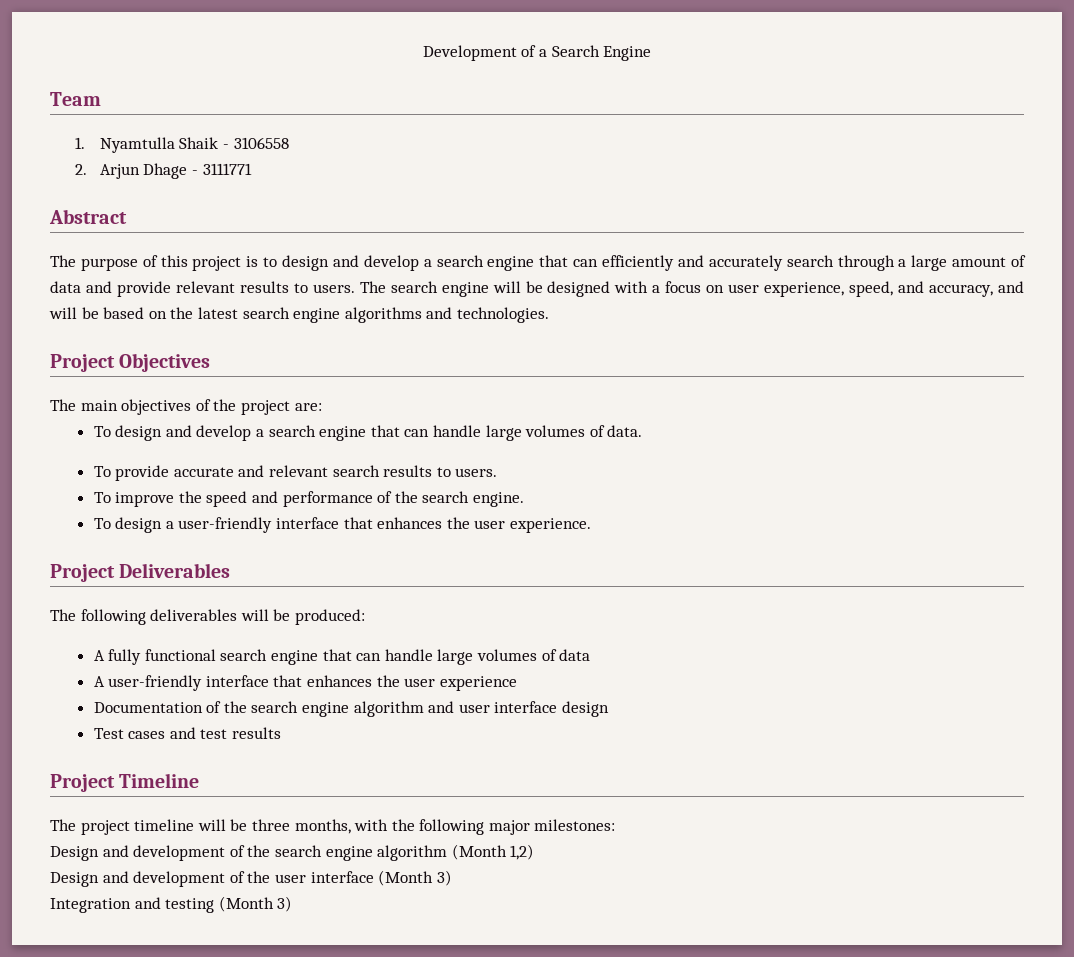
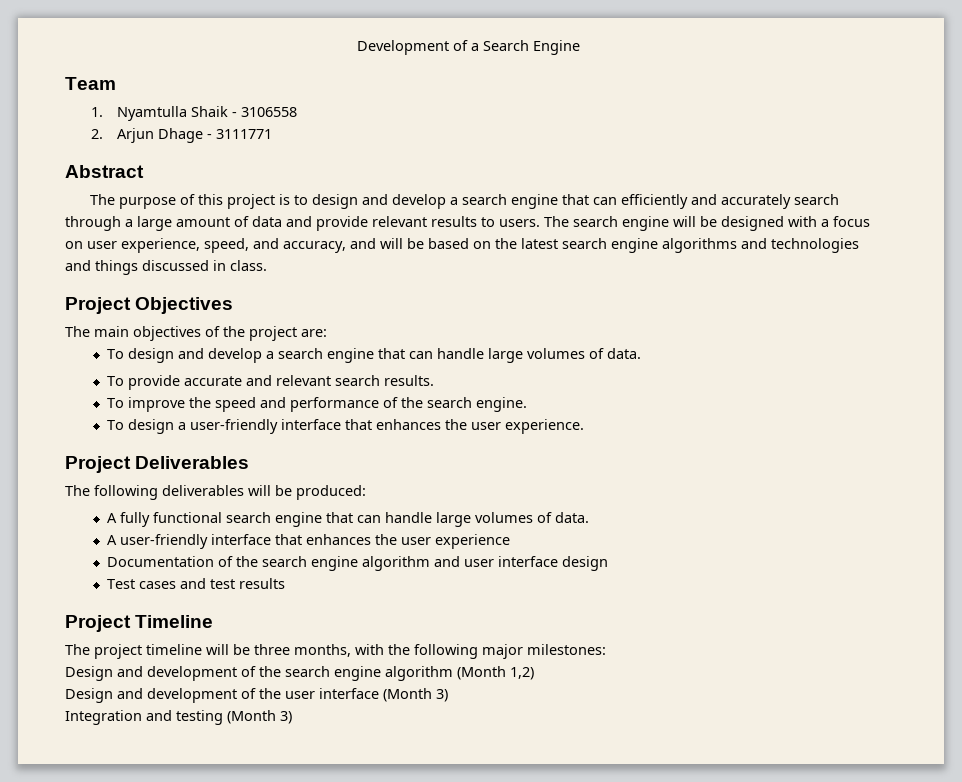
- The search engine will be designed with a focus on user experience, speed, and accuracy, and will be based on the latest search engine algorithms and technologies.
+ The search engine will be designed with a focus on user experience, speed, and accuracy, and will be based on the latest search engine algorithms and technologies and things discussed in class.
- To provide accurate and relevant search results to users.
+ To provide accurate and relevant search results.
- A fully functional search engine that can handle large volumes of data
+ A fully functional search engine that can handle large volumes of data.

